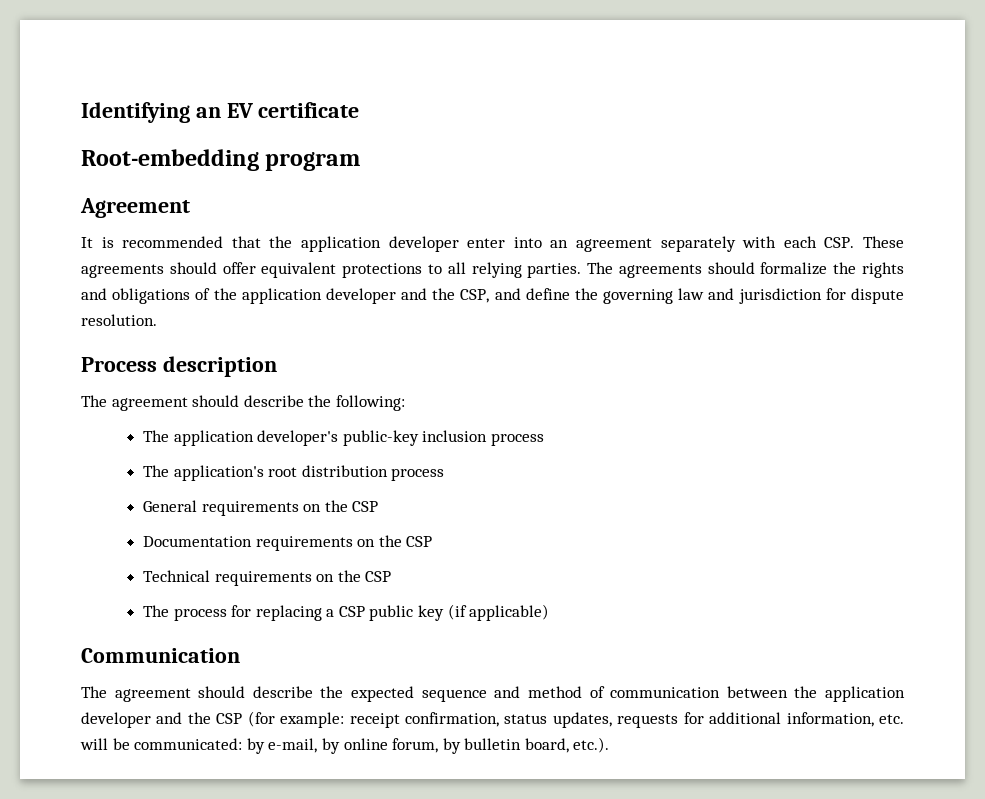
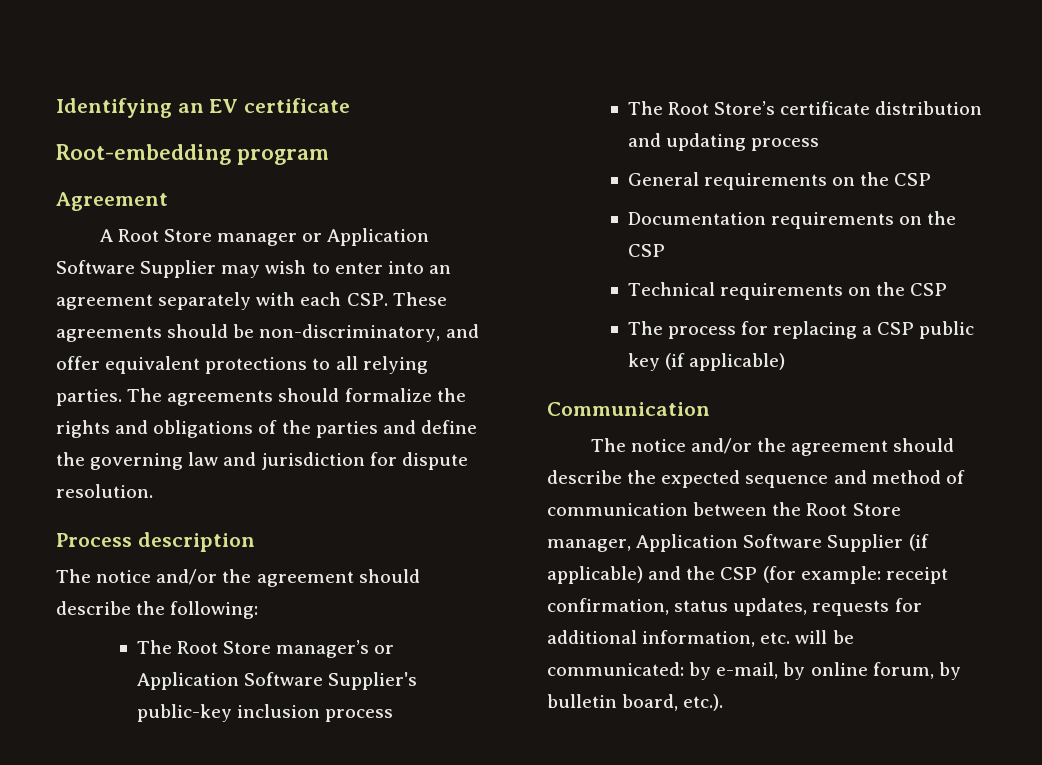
- It is recommended that the application developer enter into an agreement separately with each CSP. These agreements should offer equivalent protections to all relying parties.
+ A Root Store manager or Application Software Supplier may wish to enter into an agreement separately with each CSP. These agreements should be non-discriminatory, and offer equivalent protections to all relying parties.
- The agreements should formalize the rights and obligations of the application developer and the CSP, and define the governing law and jurisdiction for dispute resolution.
+ The agreements should formalize the rights and obligations of the parties and define the governing law and jurisdiction for dispute resolution.
- The agreement should describe the following:
+ The notice and/or the agreement should describe the following:
- The application developer's public-key inclusion process
- The application's root distribution process
+ The Root Store manager’s or Application Software Supplier's public-key inclusion process
+ The Root Store’s certificate distribution and updating process
- The agreement should describe the expected sequence and method of communication between the application developer and the CSP (for example: receipt confirmation, status updates, requests for additional information, etc. will be communicated: by e-mail, by online forum, by bulletin board, etc.).
+ The notice and/or the agreement should describe the expected sequence and method of communication between the Root Store manager, Application Software Supplier (if applicable) and the CSP (for example: receipt confirmation, status updates, requests for additional information, etc. will be communicated: by e-mail, by online forum, by bulletin board, etc.).

